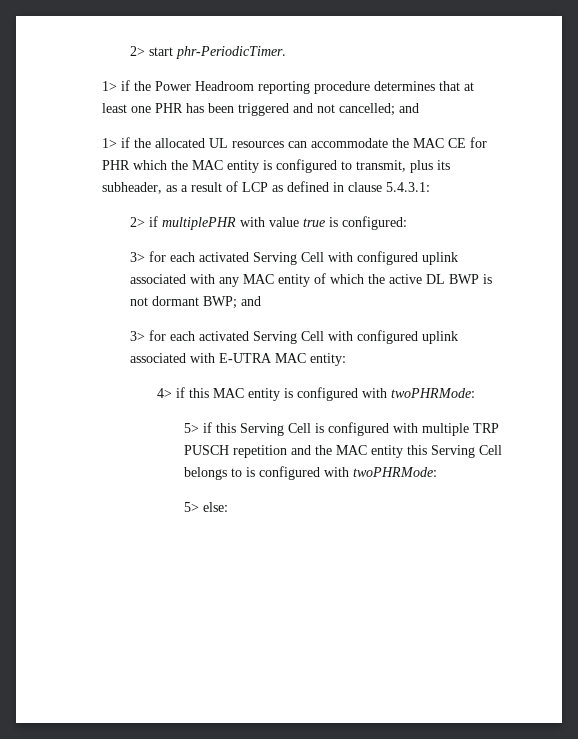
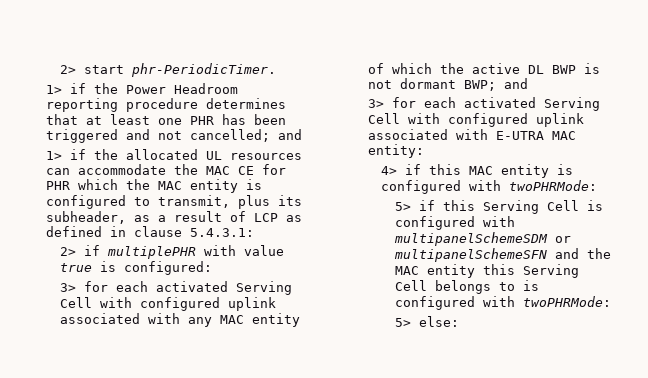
- 5> if this Serving Cell is configured with multiple TRP PUSCH repetition and the MAC entity this Serving Cell belongs to is configured with twoPHRMode:
+ 5> if this Serving Cell is configured with multipanelSchemeSDM or multipanelSchemeSFN and the MAC entity this Serving Cell belongs to is configured with twoPHRMode:

